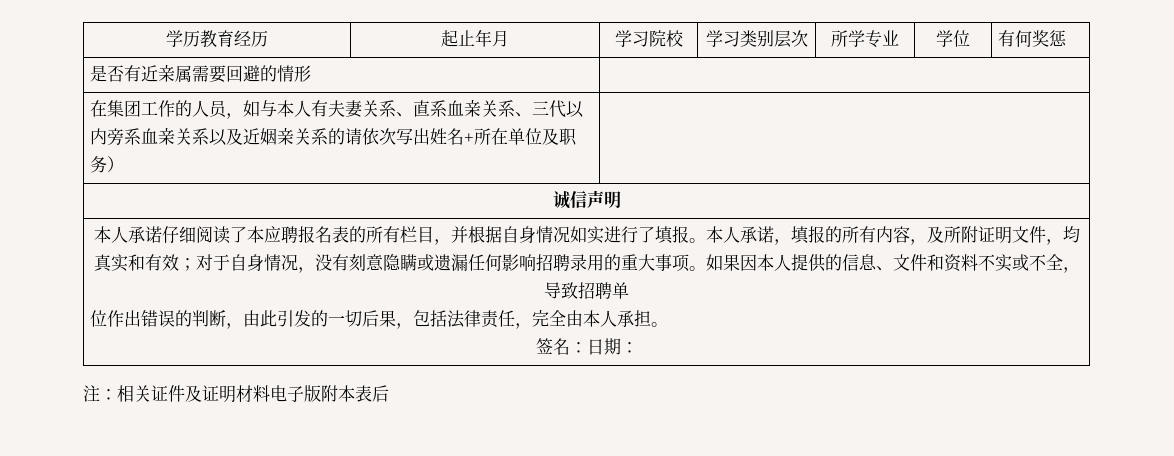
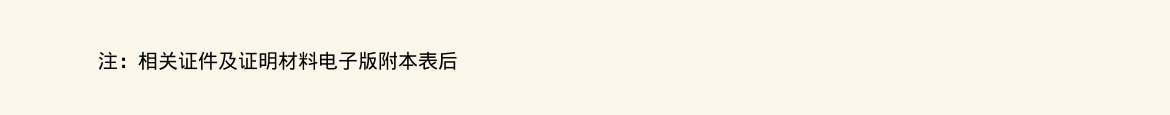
- 学历教育经历 | 起止年月 | 学习院校 | 学习类别层次 | 所学专业 | 学位 | 有何奖惩
- 是否有近亲属需要回避的情形 |
- 在集团工作的人员，如与本人有夫妻关系、直系血亲关系、三代以内旁系血亲关系以及近姻亲关系的请依次写出姓名+所在单位及职务） |
- 诚信声明
- 本人承诺仔细阅读了本应聘报名表的所有栏目，并根据自身情况如实进行了填报。本人承诺，填报的所有内容，及所附证明文件，均真实和有效；对于自身情况，没有刻意隐瞒或遗漏任何影响招聘录用的重大事项。如果因本人提供的信息、文件和资料不实或不全，导致招聘单
- 位作出错误的判断，由此引发的一切后果，包括法律责任，完全由本人承担。
- 签名：日期：

